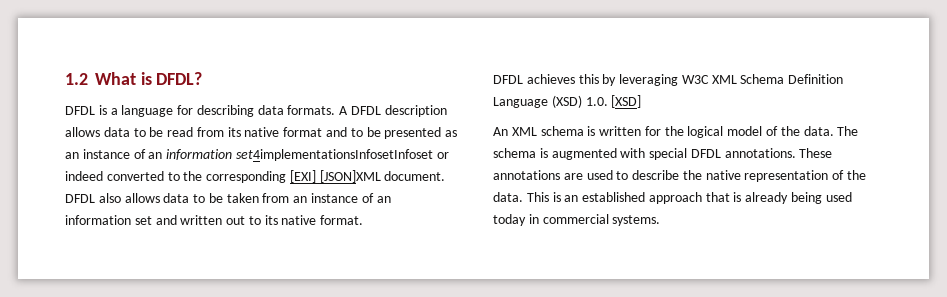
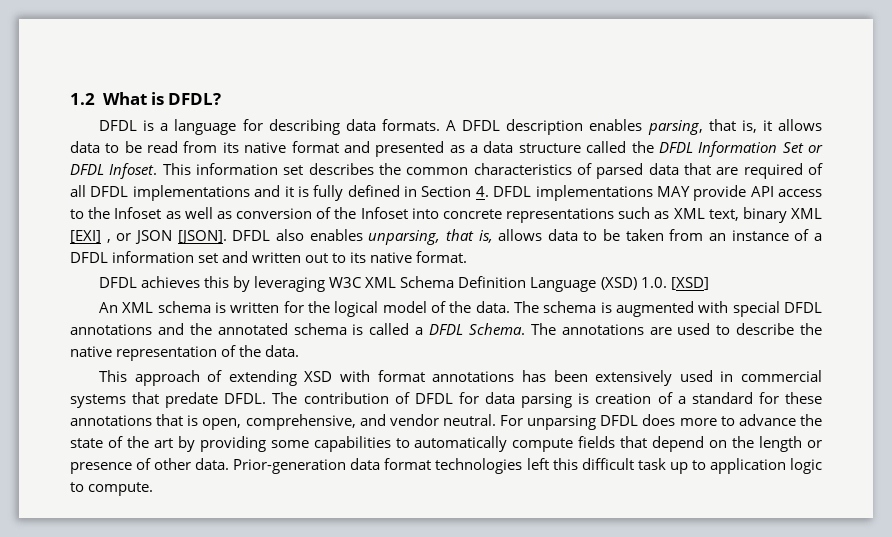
- A DFDL description allows data to be read from its native format and to be presented as an instance of an information set4implementationsInfosetInfoset or indeed converted to the corresponding [EXI] [JSON]XML document. DFDL also allows data to be taken from an instance of an information set and written out to its native format.
+ A DFDL description enables parsing, that is, it allows data to be read from its native format and presented as a data structure called the DFDL Information Set or DFDL Infoset. This information set describes the common characteristics of parsed data that are required of all DFDL implementations and it is fully defined in Section 4. DFDL implementations MAY provide API access to the Infoset as well as conversion of the Infoset into concrete representations such as XML text, binary XML [EXI] , or JSON [JSON]. DFDL also enables unparsing, that is, allows data to be taken from an instance of a DFDL information set and written out to its native format.
- The schema is augmented with special DFDL annotations. These annotations are used to describe the native representation of the data. This is an established approach that is already being used today in commercial systems.
+ The schema is augmented with special DFDL annotations and the annotated schema is called a DFDL Schema. The annotations are used to describe the native representation of the data.
+ This approach of extending XSD with format annotations has been extensively used in commercial systems that predate DFDL. The contribution of DFDL for data parsing is creation of a standard for these annotations that is open, comprehensive, and vendor neutral. For unparsing DFDL does more to advance the state of the art by providing some capabilities to automatically compute fields that depend on the length or presence of other data. Prior-generation data format technologies left this difficult task up to application logic to compute.

